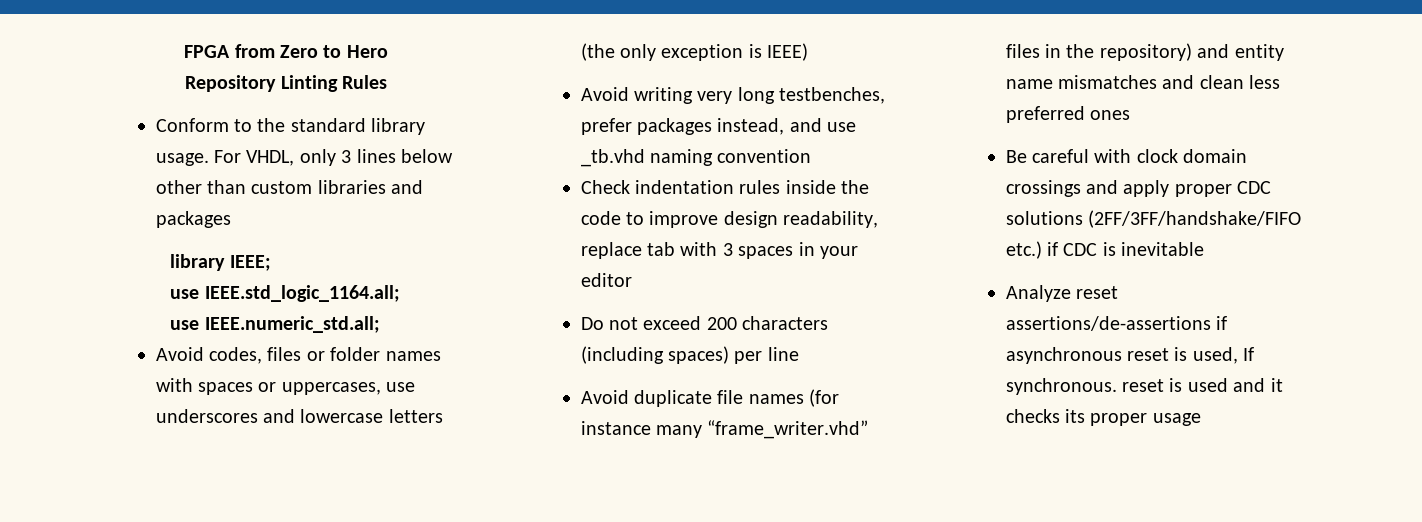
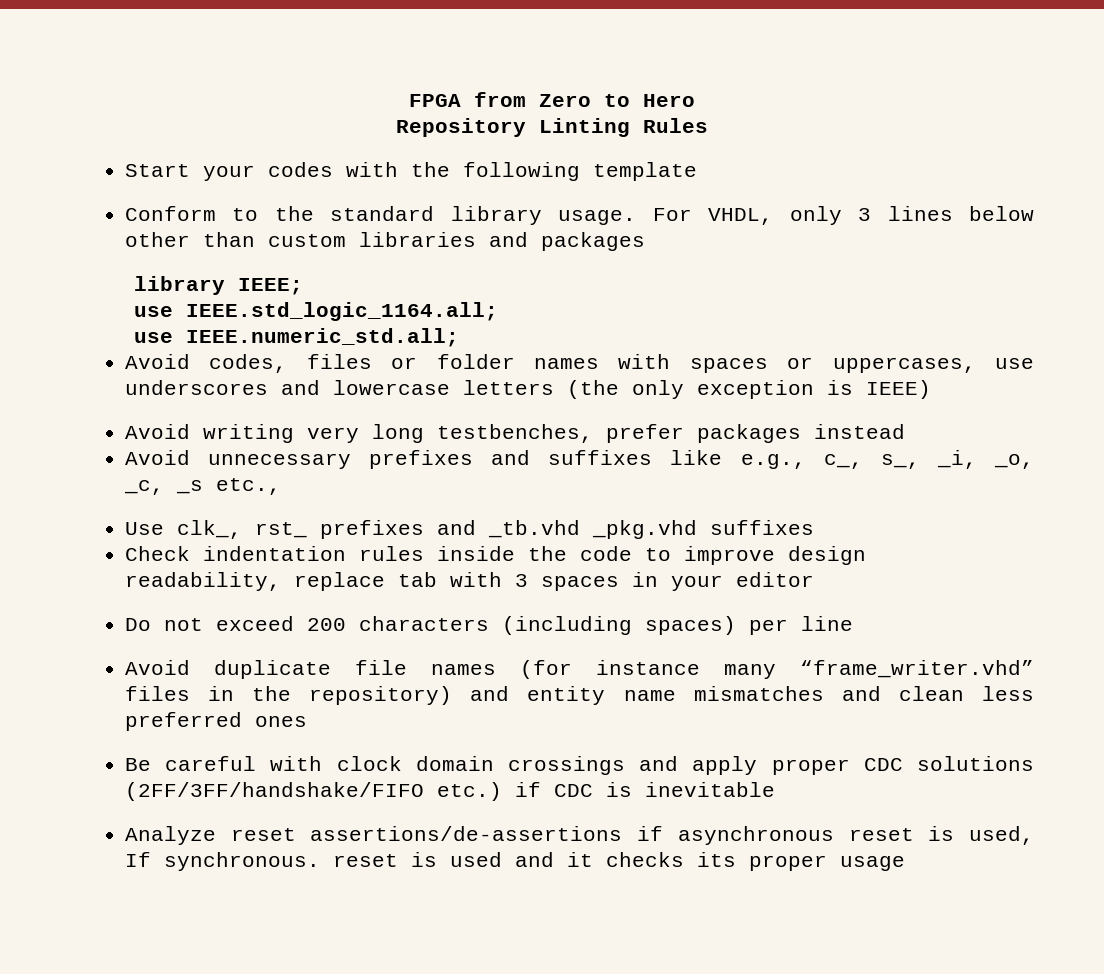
+ Start your codes with the following template
- Avoid writing very long testbenches, prefer packages instead, and use _tb.vhd naming convention
+ Avoid writing very long testbenches, prefer packages instead
+ Avoid unnecessary prefixes and suffixes like e.g., c_, s_, _i, _o, _c, _s etc.,
+ Use clk_, rst_ prefixes and _tb.vhd _pkg.vhd suffixes

